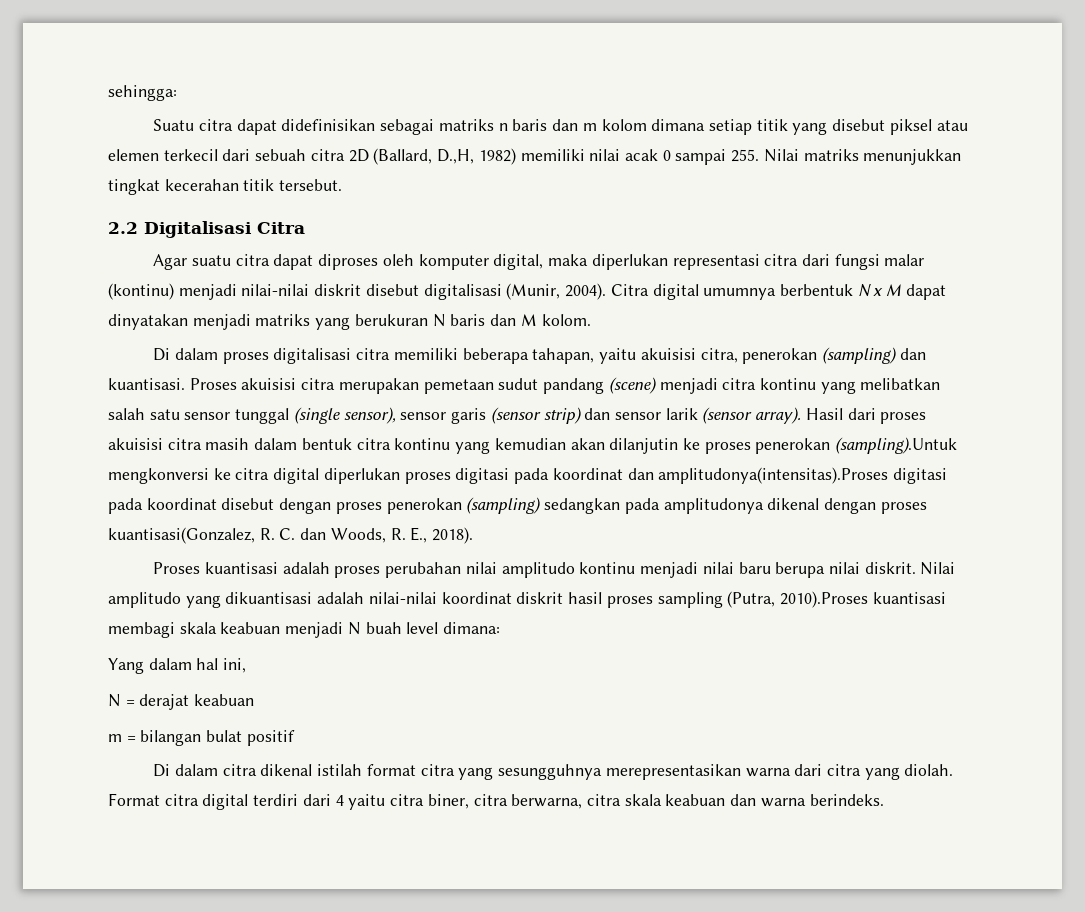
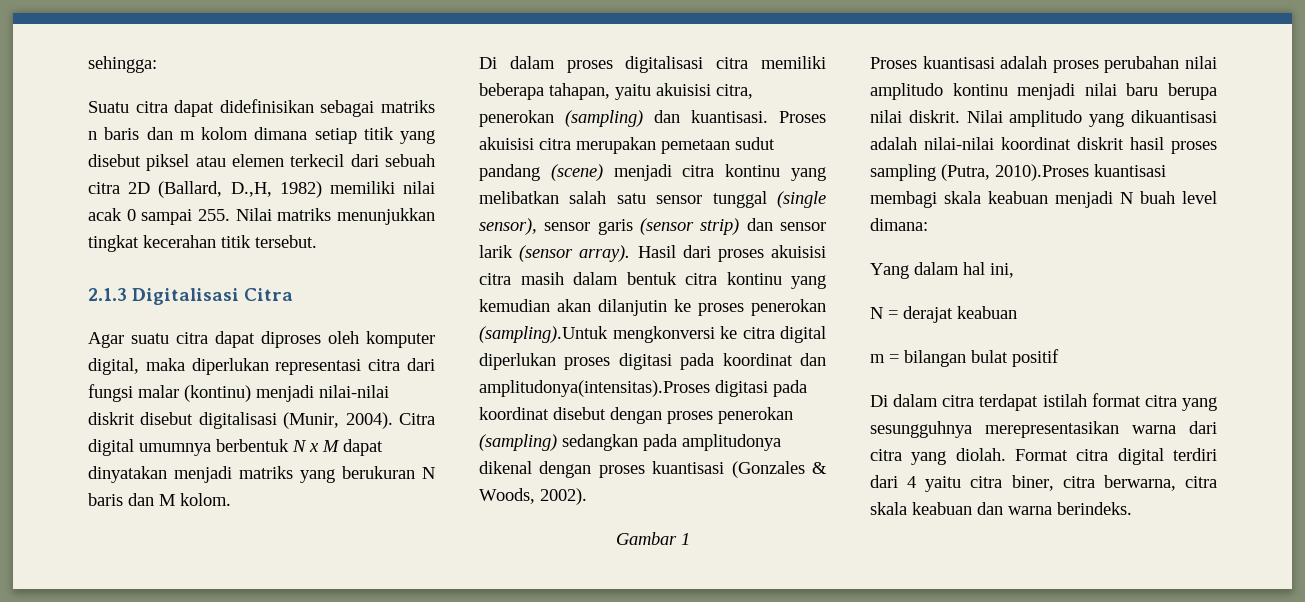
- 2.2 Digitalisasi Citra
+ 2.1.3 Digitalisasi Citra
- Hasil dari proses akuisisi citra masih dalam bentuk citra kontinu yang kemudian akan dilanjutin ke proses penerokan (sampling).Untuk mengkonversi ke citra digital diperlukan proses digitasi pada koordinat dan amplitudonya(intensitas).Proses digitasi pada koordinat disebut dengan proses penerokan (sampling) sedangkan pada amplitudonya dikenal dengan proses kuantisasi(Gonzalez, R. C. dan Woods, R. E., 2018).
+ Hasil dari proses akuisisi citra masih dalam bentuk citra kontinu yang kemudian akan dilanjutin ke proses penerokan (sampling).Untuk mengkonversi ke citra digital diperlukan proses digitasi pada koordinat dan amplitudonya(intensitas).Proses digitasi pada koordinat disebut dengan proses penerokan (sampling) sedangkan pada amplitudonya dikenal dengan proses kuantisasi (Gonzales & Woods, 2002).
+ Gambar 1
- Di dalam citra dikenal istilah format citra yang sesungguhnya merepresentasikan warna dari citra yang diolah.
+ Di dalam citra terdapat istilah format citra yang sesungguhnya merepresentasikan warna dari citra yang diolah.

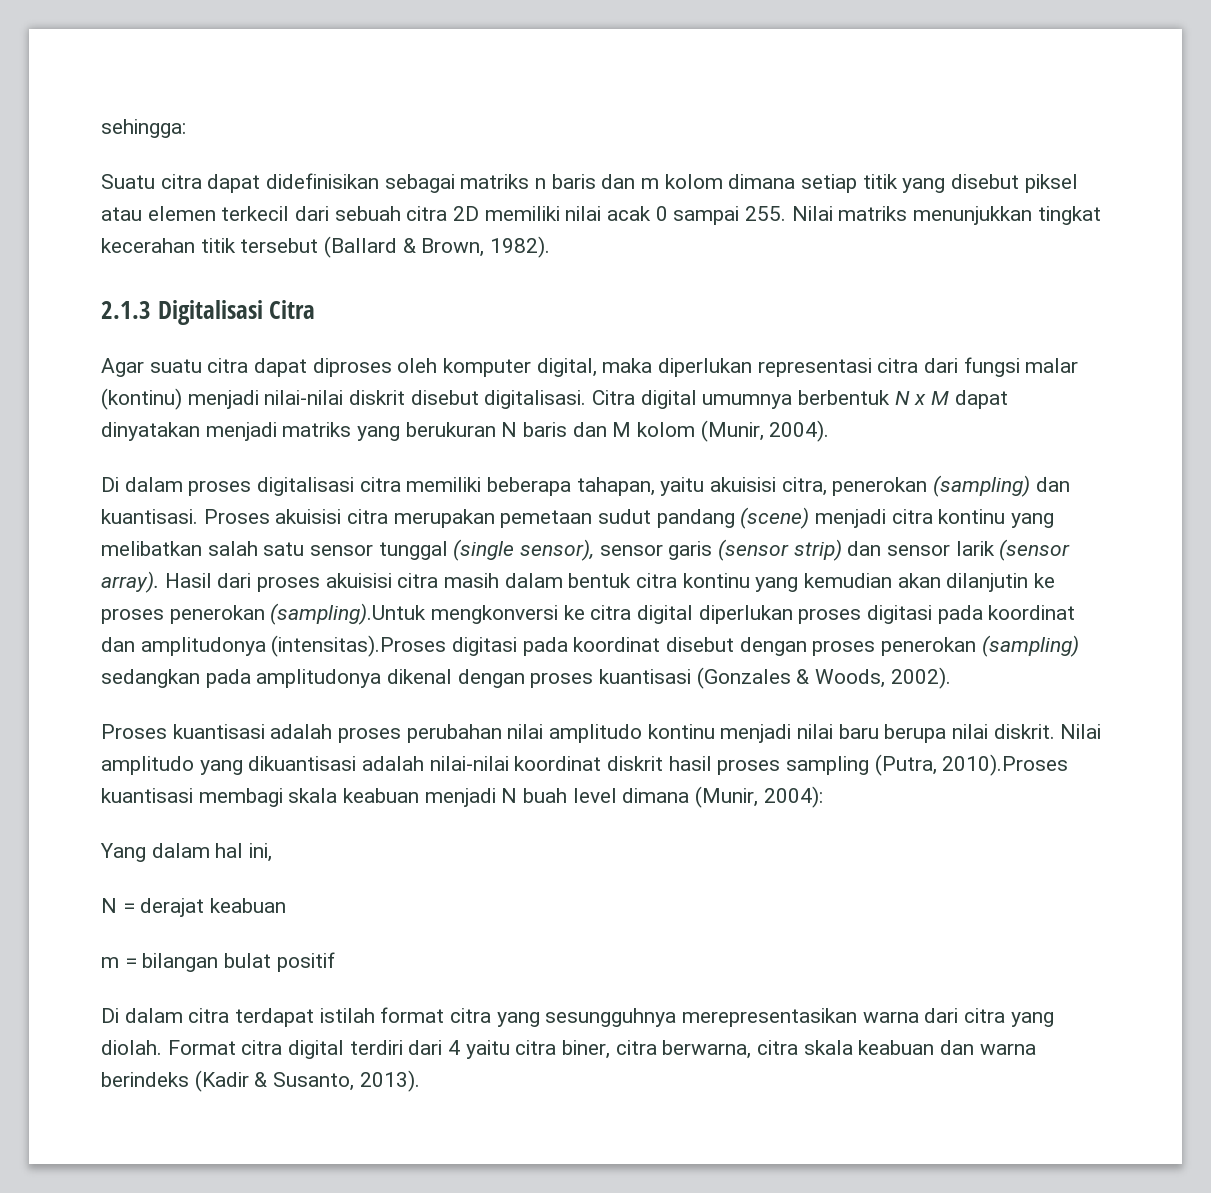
- Suatu citra dapat didefinisikan sebagai matriks n baris dan m kolom dimana setiap titik yang disebut piksel atau elemen terkecil dari sebuah citra 2D (Ballard, D.,H, 1982) memiliki nilai acak 0 sampai 255. Nilai matriks menunjukkan tingkat kecerahan titik tersebut.
+ Suatu citra dapat didefinisikan sebagai matriks n baris dan m kolom dimana setiap titik yang disebut piksel atau elemen terkecil dari sebuah citra 2D memiliki nilai acak 0 sampai 255. Nilai matriks menunjukkan tingkat kecerahan titik tersebut (Ballard & Brown, 1982).
- Agar suatu citra dapat diproses oleh komputer digital, maka diperlukan representasi citra dari fungsi malar (kontinu) menjadi nilai-nilai diskrit disebut digitalisasi (Munir, 2004).
+ Agar suatu citra dapat diproses oleh komputer digital, maka diperlukan representasi citra dari fungsi malar (kontinu) menjadi nilai-nilai diskrit disebut digitalisasi.
- Citra digital umumnya berbentuk N x M dapat dinyatakan menjadi matriks yang berukuran N baris dan M kolom.
+ Citra digital umumnya berbentuk N x M dapat dinyatakan menjadi matriks yang berukuran N baris dan M kolom (Munir, 2004).
- Hasil dari proses akuisisi citra masih dalam bentuk citra kontinu yang kemudian akan dilanjutin ke proses penerokan (sampling).Untuk mengkonversi ke citra digital diperlukan proses digitasi pada koordinat dan amplitudonya(intensitas).Proses digitasi pada koordinat disebut dengan proses penerokan (sampling) sedangkan pada amplitudonya dikenal dengan proses kuantisasi (Gonzales & Woods, 2002).
+ Hasil dari proses akuisisi citra masih dalam bentuk citra kontinu yang kemudian akan dilanjutin ke proses penerokan (sampling).Untuk mengkonversi ke citra digital diperlukan proses digitasi pada koordinat dan amplitudonya (intensitas).Proses digitasi pada koordinat disebut dengan proses penerokan (sampling) sedangkan pada amplitudonya dikenal dengan proses kuantisasi (Gonzales & Woods, 2002).
- Gambar 1
- Nilai amplitudo yang dikuantisasi adalah nilai-nilai koordinat diskrit hasil proses sampling (Putra, 2010).Proses kuantisasi membagi skala keabuan menjadi N buah level dimana:
+ Nilai amplitudo yang dikuantisasi adalah nilai-nilai koordinat diskrit hasil proses sampling (Putra, 2010).Proses kuantisasi membagi skala keabuan menjadi N buah level dimana (Munir, 2004):
- Format citra digital terdiri dari 4 yaitu citra biner, citra berwarna, citra skala keabuan dan warna berindeks.
+ Format citra digital terdiri dari 4 yaitu citra biner, citra berwarna, citra skala keabuan dan warna berindeks (Kadir & Susanto, 2013).

